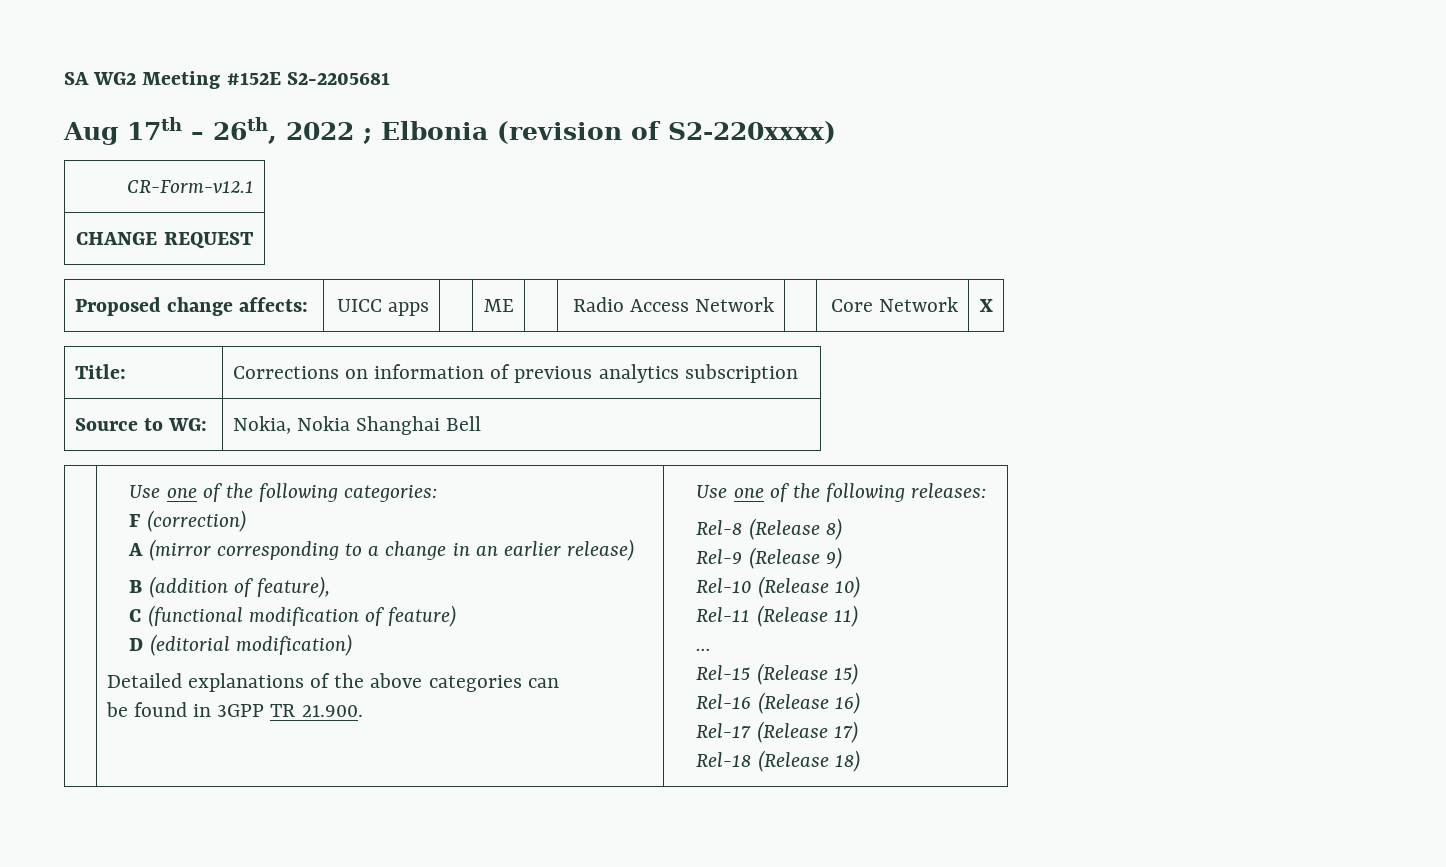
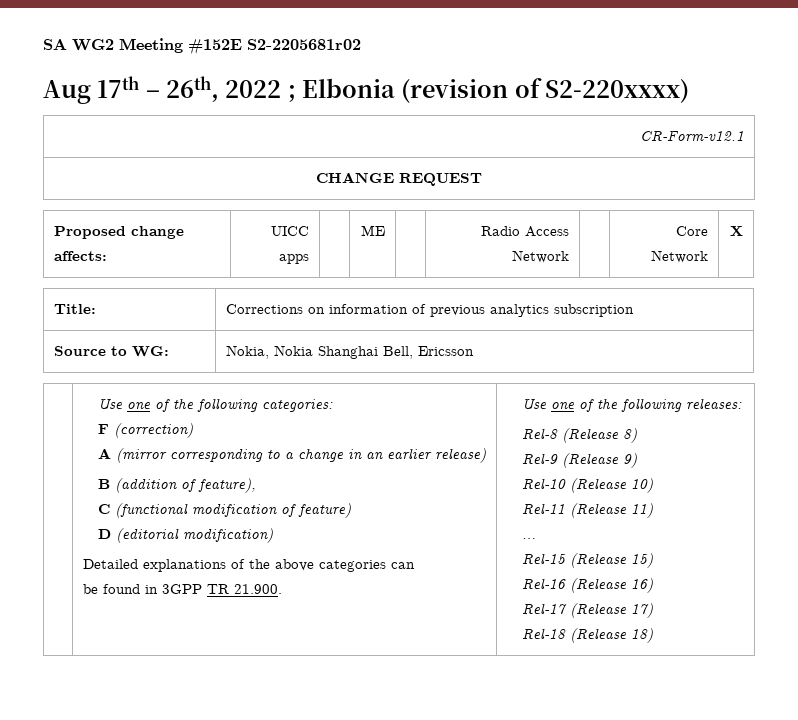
- SA WG2 Meeting #152E S2-2205681
+ SA WG2 Meeting #152E S2-2205681r02
- Source to WG: | Nokia, Nokia Shanghai Bell
+ Source to WG: | Nokia, Nokia Shanghai Bell, Ericsson

